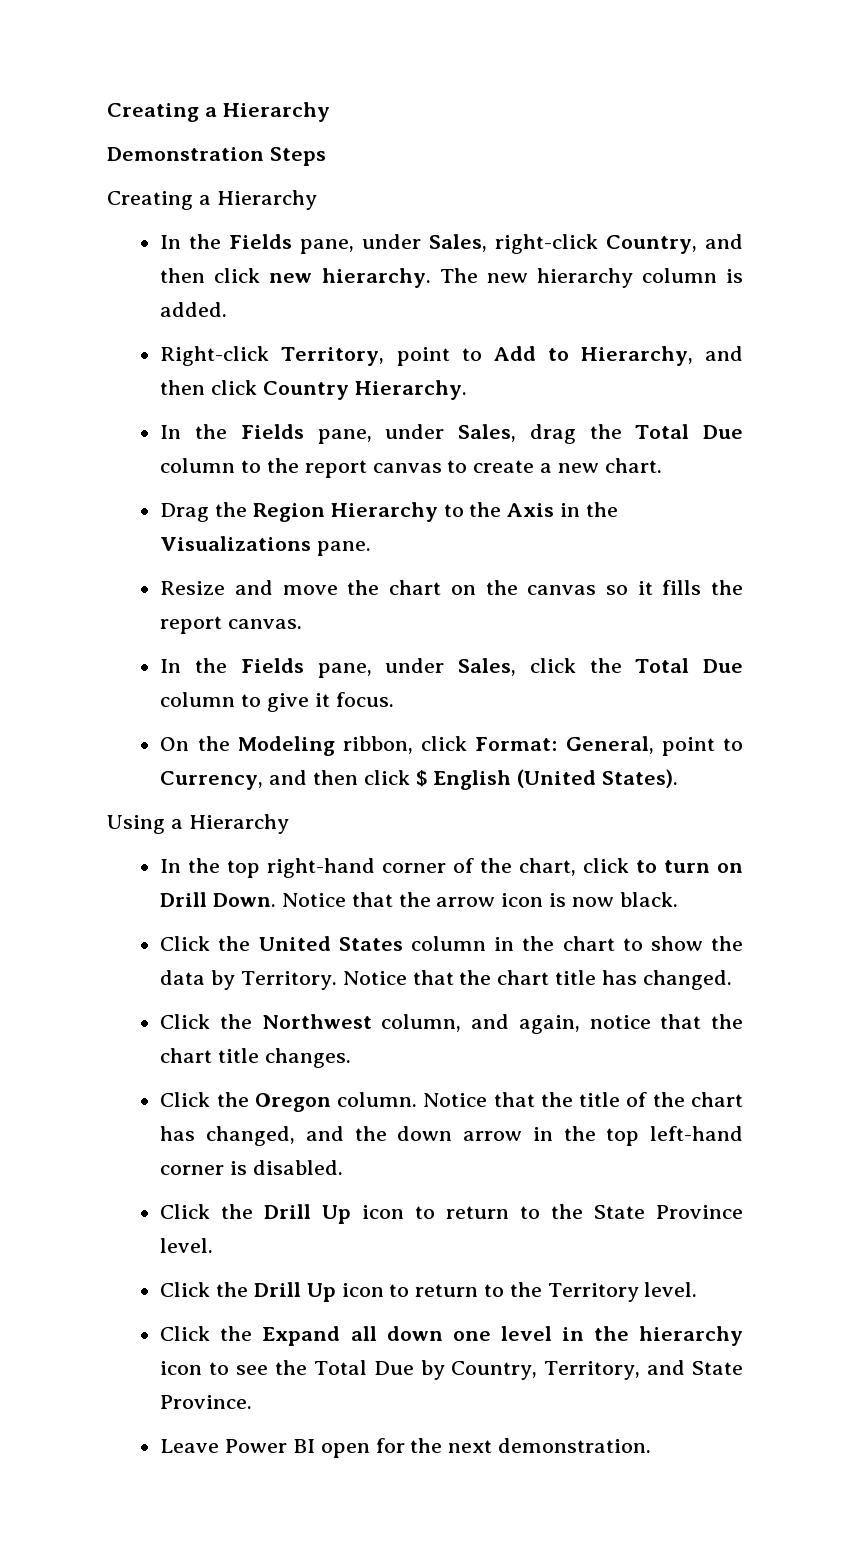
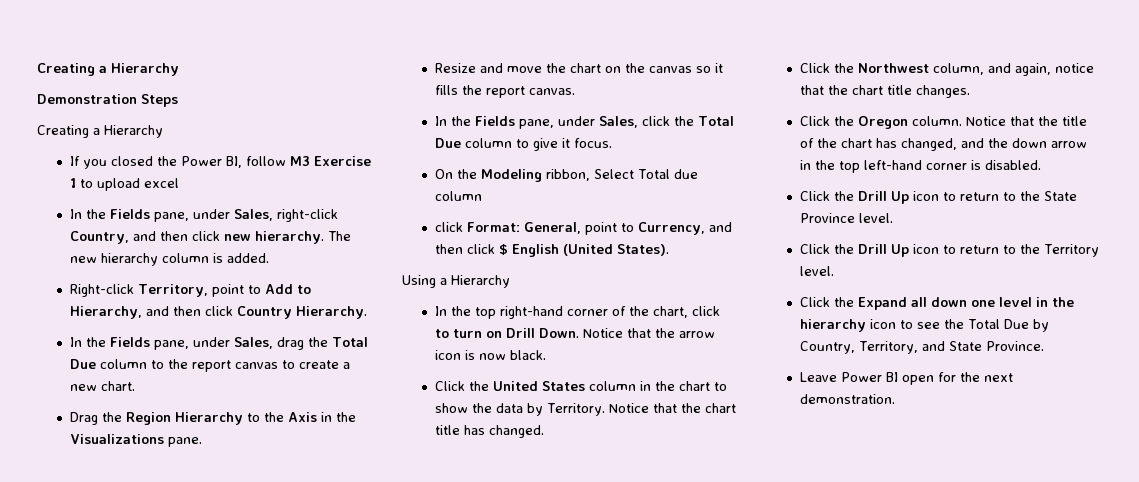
+ If you closed the Power BI, follow M3 Exercise 1 to upload excel
- On the Modeling ribbon, click Format: General, point to Currency, and then click $ English (United States).
+ On the Modeling ribbon, Select Total due column
+ click Format: General, point to Currency, and then click $ English (United States).

